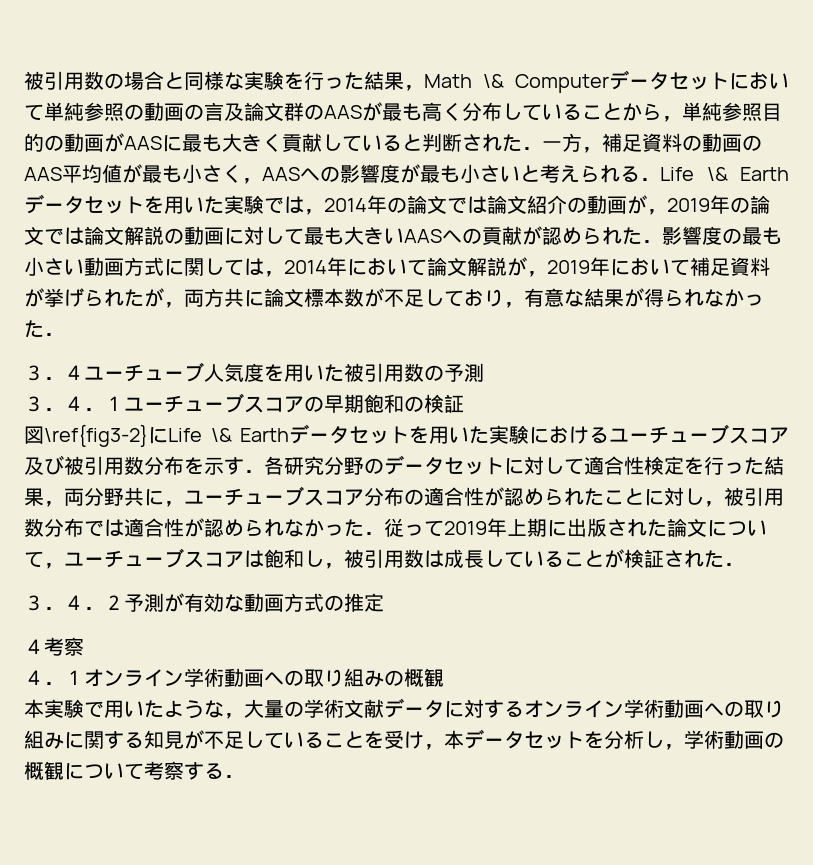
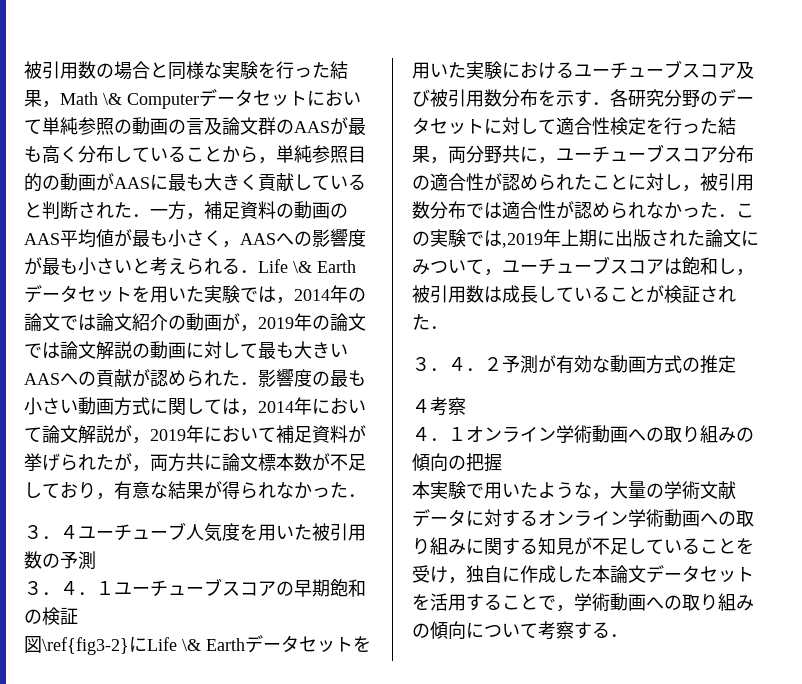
- 図\ref{fig3-2}にLife \& Earthデータセットを用いた実験におけるユーチューブスコア及び被引用数分布を示す．各研究分野のデータセットに対して適合性検定を行った結果，両分野共に，ユーチューブスコア分布の適合性が認められたことに対し，被引用数分布では適合性が認められなかった．従って2019年上期に出版された論文について，ユーチューブスコアは飽和し，被引用数は成長していることが検証された．
+ 図\ref{fig3-2}にLife \& Earthデータセットを用いた実験におけるユーチューブスコア及び被引用数分布を示す．各研究分野のデータセットに対して適合性検定を行った結果，両分野共に，ユーチューブスコア分布の適合性が認められたことに対し，被引用数分布では適合性が認められなかった．この実験では,2019年上期に出版された論文にみついて，ユーチューブスコアは飽和し，被引用数は成長していることが検証された．
- ４．１オンライン学術動画への取り組みの概観
+ ４．１オンライン学術動画への取り組みの傾向の把握
- 本実験で用いたような，大量の学術文献データに対するオンライン学術動画への取り組みに関する知見が不足していることを受け，本データセットを分析し，学術動画の概観について考察する．
+ 本実験で用いたような，大量の学術文献データに対するオンライン学術動画への取り組みに関する知見が不足していることを受け，独自に作成した本論文データセットを活用することで，学術動画への取り組みの傾向について考察する．

